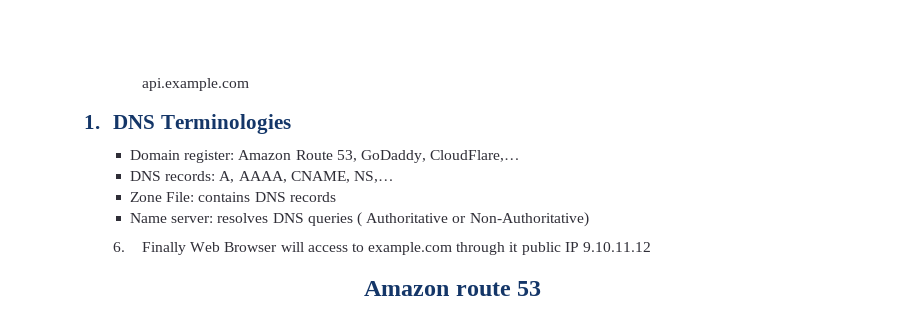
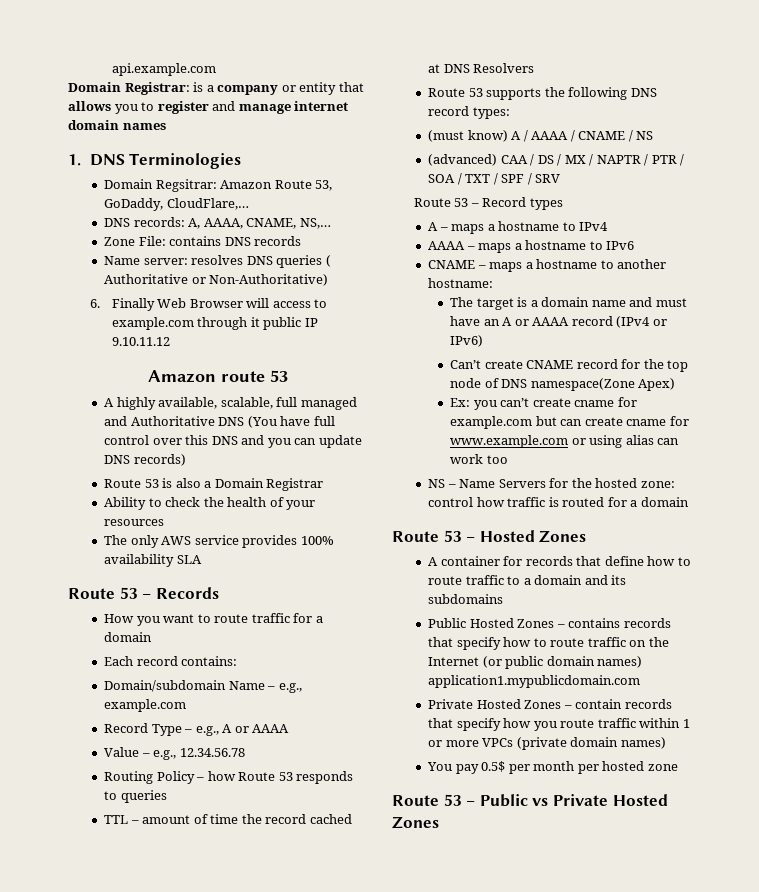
+ Domain Registrar: is a company or entity that allows you to register and manage internet domain names
- Domain register: Amazon Route 53, GoDaddy, CloudFlare,…
+ Domain Regsitrar: Amazon Route 53, GoDaddy, CloudFlare,…
+ A highly available, scalable, full managed and Authoritative DNS (You have full control over this DNS and you can update DNS records)
+ Route 53 is also a Domain Registrar
+ Ability to check the health of your resources
+ The only AWS service provides 100% availability SLA
+ Route 53 – Records
+ How you want to route traffic for a domain
+ Each record contains:
+ Domain/subdomain Name – e.g., example.com
+ Record Type – e.g., A or AAAA
+ Value – e.g., 12.34.56.78
+ Routing Policy – how Route 53 responds to queries
+ TTL – amount of time the record cached at DNS Resolvers
+ Route 53 supports the following DNS record types:
+ (must know) A / AAAA / CNAME / NS
+ (advanced) CAA / DS / MX / NAPTR / PTR / SOA / TXT / SPF / SRV
+ Route 53 – Record types
+ A – maps a hostname to IPv4
+ AAAA – maps a hostname to IPv6
+ CNAME – maps a hostname to another hostname:
+ The target is a domain name and must have an A or AAAA record (IPv4 or IPv6)
+ Can’t create CNAME record for the top node of DNS namespace(Zone Apex)
+ Ex: you can’t create cname for example.com but can create cname for www.example.com or using alias can work too
+ NS – Name Servers for the hosted zone: control how traffic is routed for a domain
+ Route 53 – Hosted Zones
+ A container for records that define how to route traffic to a domain and its subdomains
+ Public Hosted Zones – contains records that specify how to route traffic on the Internet (or public domain names) application1.mypublicdomain.com
+ Private Hosted Zones – contain records that specify how you route traffic within 1 or more VPCs (private domain names)
+ You pay 0.5$ per month per hosted zone
+ Route 53 – Public vs Private Hosted Zones

